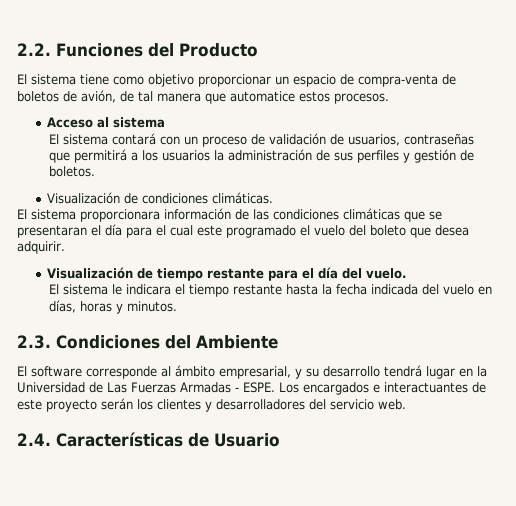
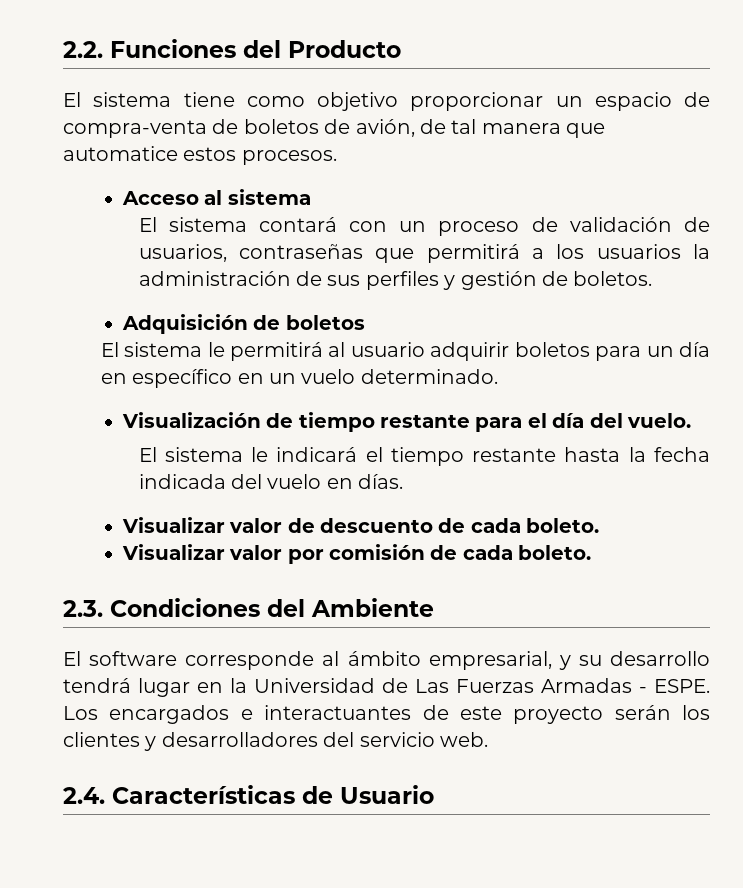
- Visualización de condiciones climáticas.
- El sistema proporcionara información de las condiciones climáticas que se presentaran el día para el cual este programado el vuelo del boleto que desea adquirir.
+ Adquisición de boletos
+ El sistema le permitirá al usuario adquirir boletos para un día en específico en un vuelo determinado.
- El sistema le indicara el tiempo restante hasta la fecha indicada del vuelo en días, horas y minutos.
+ El sistema le indicará el tiempo restante hasta la fecha indicada del vuelo en días.
+ Visualizar valor de descuento de cada boleto.
+ Visualizar valor por comisión de cada boleto.

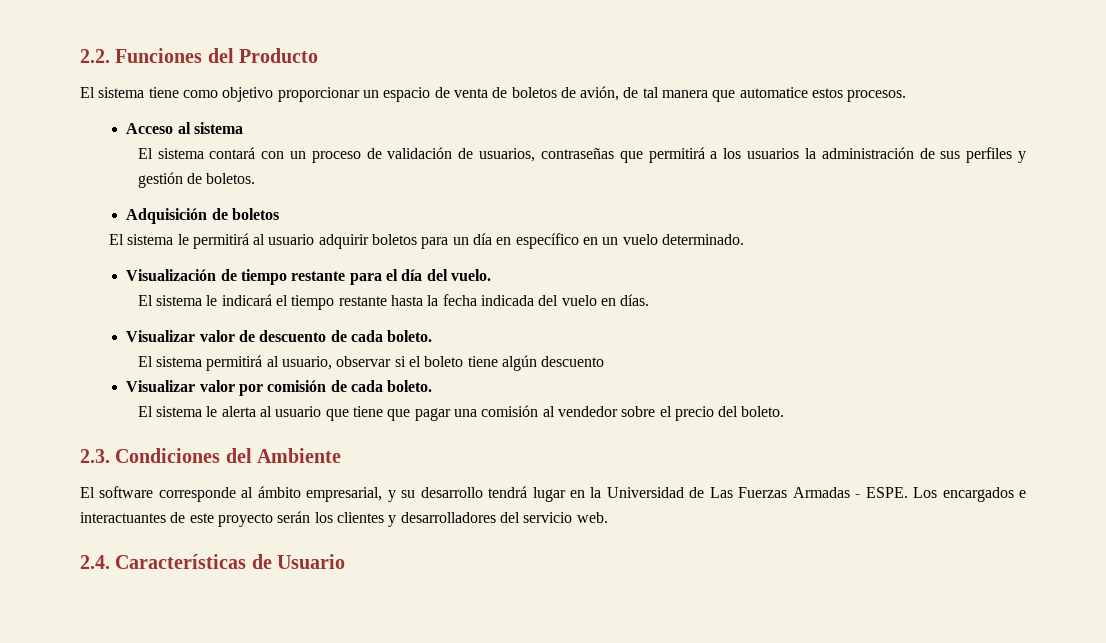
- El sistema tiene como objetivo proporcionar un espacio de compra-venta de boletos de avión, de tal manera que automatice estos procesos.
+ El sistema tiene como objetivo proporcionar un espacio de venta de boletos de avión, de tal manera que automatice estos procesos.
+ El sistema permitirá al usuario, observar si el boleto tiene algún descuento
+ El sistema le alerta al usuario que tiene que pagar una comisión al vendedor sobre el precio del boleto.

